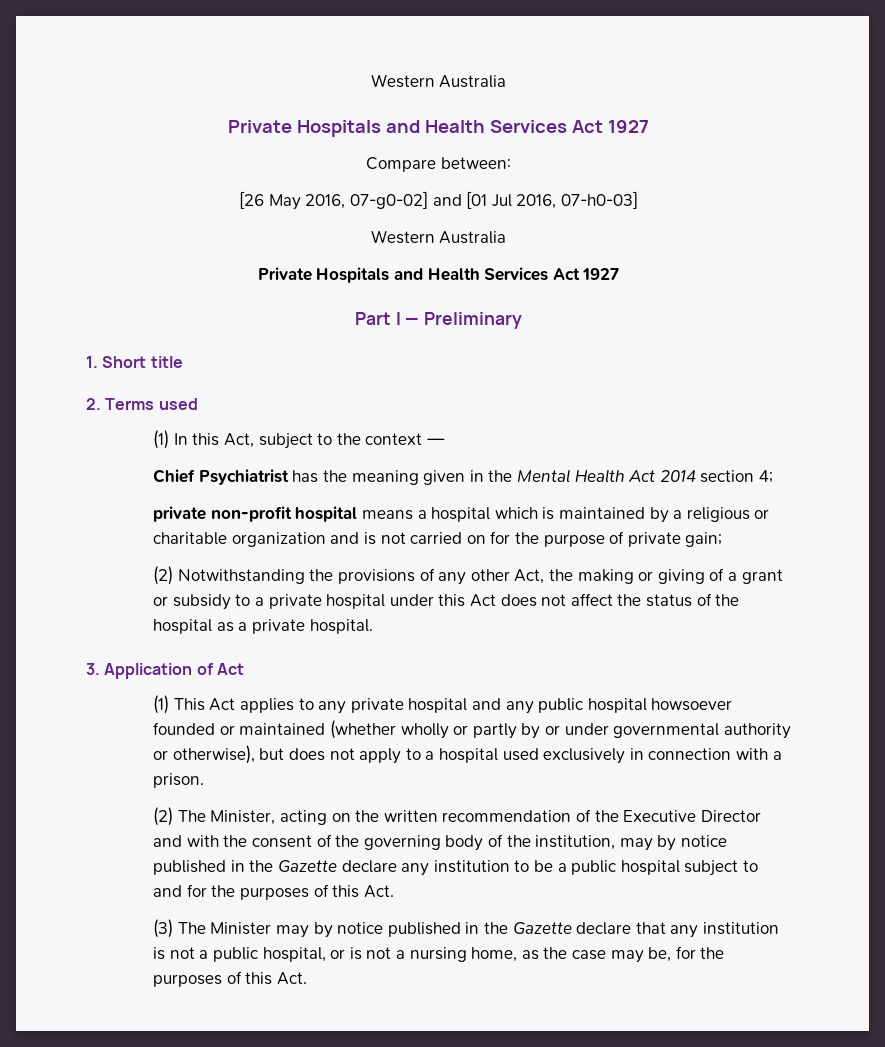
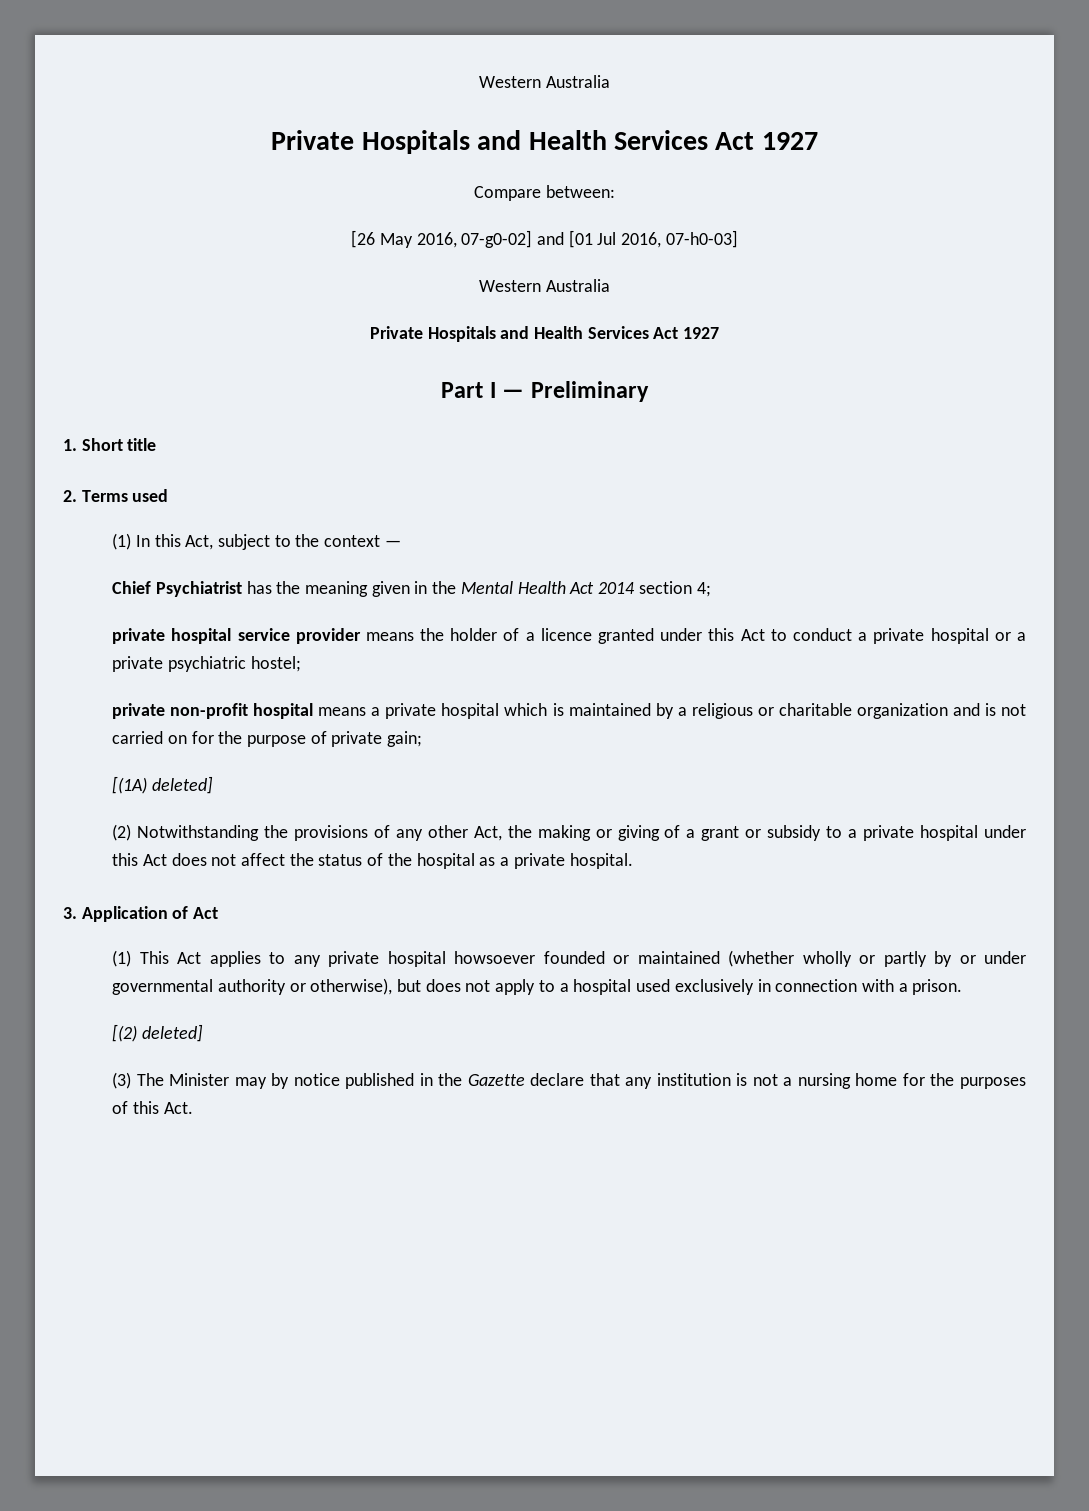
+ private hospital service provider means the holder of a licence granted under this Act to conduct a private hospital or a private psychiatric hostel;
- private non-profit hospital means a hospital which is maintained by a religious or charitable organization and is not carried on for the purpose of private gain;
+ private non-profit hospital means a private hospital which is maintained by a religious or charitable organization and is not carried on for the purpose of private gain;
+ [(1A) deleted]
- (1) This Act applies to any private hospital and any public hospital howsoever founded or maintained (whether wholly or partly by or under governmental authority or otherwise), but does not apply to a hospital used exclusively in connection with a prison.
+ (1) This Act applies to any private hospital howsoever founded or maintained (whether wholly or partly by or under governmental authority or otherwise), but does not apply to a hospital used exclusively in connection with a prison.
- (2) The Minister, acting on the written recommendation of the Executive Director and with the consent of the governing body of the institution, may by notice published in the Gazette declare any institution to be a public hospital subject to and for the purposes of this Act.
+ [(2) deleted]
- (3) The Minister may by notice published in the Gazette declare that any institution is not a public hospital, or is not a nursing home, as the case may be, for the purposes of this Act.
+ (3) The Minister may by notice published in the Gazette declare that any institution is not a nursing home for the purposes of this Act.

